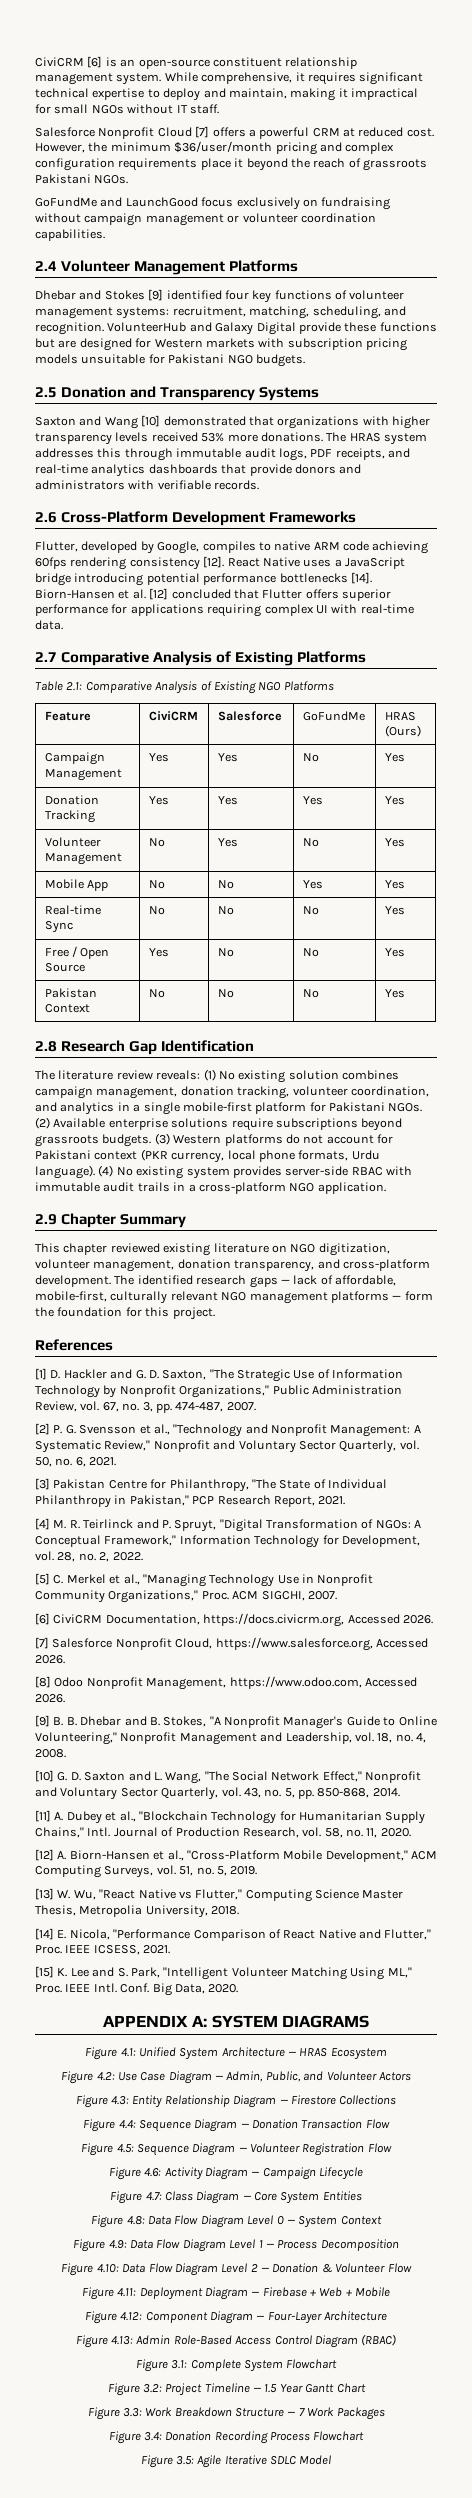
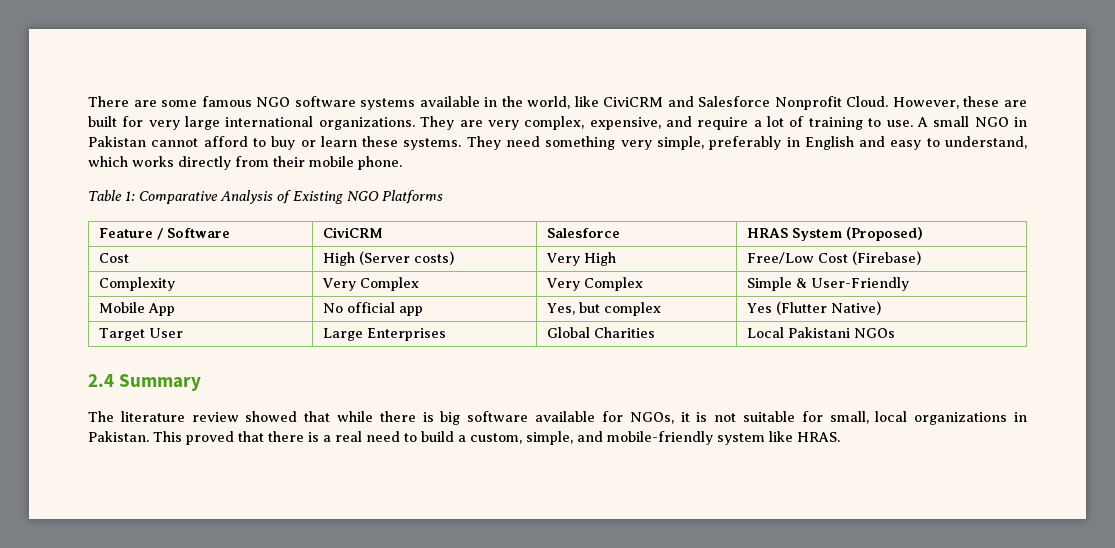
- CiviCRM [6] is an open-source constituent relationship management system. While comprehensive, it requires significant technical expertise to deploy and maintain, making it impractical for small NGOs without IT staff.
- Salesforce Nonprofit Cloud [7] offers a powerful CRM at reduced cost. However, the minimum $36/user/month pricing and complex configuration requirements place it beyond the reach of grassroots Pakistani NGOs.
- GoFundMe and LaunchGood focus exclusively on fundraising without campaign management or volunteer coordination capabilities.
- 2.4 Volunteer Management Platforms
- Dhebar and Stokes [9] identified four key functions of volunteer management systems: recruitment, matching, scheduling, and recognition. VolunteerHub and Galaxy Digital provide these functions but are designed for Western markets with subscription pricing models unsuitable for Pakistani NGO budgets.
- 2.5 Donation and Transparency Systems
- Saxton and Wang [10] demonstrated that organizations with higher transparency levels received 53% more donations. The HRAS system addresses this through immutable audit logs, PDF receipts, and real-time analytics dashboards that provide donors and administrators with verifiable records.
- 2.6 Cross-Platform Development Frameworks
- Flutter, developed by Google, compiles to native ARM code achieving 60fps rendering consistency [12]. React Native uses a JavaScript bridge introducing potential performance bottlenecks [14]. Biorn-Hansen et al. [12] concluded that Flutter offers superior performance for applications requiring complex UI with real-time data.
- 2.7 Comparative Analysis of Existing Platforms
+ There are some famous NGO software systems available in the world, like CiviCRM and Salesforce Nonprofit Cloud. However, these are built for very large international organizations. They are very complex, expensive, and require a lot of training to use. A small NGO in Pakistan cannot afford to buy or learn these systems. They need something very simple, preferably in English and easy to understand, which works directly from their mobile phone.
- Table 2.1: Comparative Analysis of Existing NGO Platforms
+ Table 1: Comparative Analysis of Existing NGO Platforms
- Feature | CiviCRM | Salesforce | GoFundMe | HRAS (Ours)
- Campaign Management | Yes | Yes | No | Yes
- Donation Tracking | Yes | Yes | Yes | Yes
- Volunteer Management | No | Yes | No | Yes
- Mobile App | No | No | Yes | Yes
- Real-time Sync | No | No | No | Yes
- Free / Open Source | Yes | No | No | Yes
- Pakistan Context | No | No | No | Yes
- 2.8 Research Gap Identification
- The literature review reveals: (1) No existing solution combines campaign management, donation tracking, volunteer coordination, and analytics in a single mobile-first platform for Pakistani NGOs. (2) Available enterprise solutions require subscriptions beyond grassroots budgets. (3) Western platforms do not account for Pakistani context (PKR currency, local phone formats, Urdu language). (4) No existing system provides server-side RBAC with immutable audit trails in a cross-platform NGO application.
- 2.9 Chapter Summary
- This chapter reviewed existing literature on NGO digitization, volunteer management, donation transparency, and cross-platform development. The identified research gaps — lack of affordable, mobile-first, culturally relevant NGO management platforms — form the foundation for this project.
- References
- [1] D. Hackler and G. D. Saxton, "The Strategic Use of Information Technology by Nonprofit Organizations," Public Administration Review, vol. 67, no. 3, pp. 474-487, 2007.
- [2] P. G. Svensson et al., "Technology and Nonprofit Management: A Systematic Review," Nonprofit and Voluntary Sector Quarterly, vol. 50, no. 6, 2021.
- [3] Pakistan Centre for Philanthropy, "The State of Individual Philanthropy in Pakistan," PCP Research Report, 2021.
- [4] M. R. Teirlinck and P. Spruyt, "Digital Transformation of NGOs: A Conceptual Framework," Information Technology for Development, vol. 28, no. 2, 2022.
- [5] C. Merkel et al., "Managing Technology Use in Nonprofit Community Organizations," Proc. ACM SIGCHI, 2007.
- [6] CiviCRM Documentation, https://docs.civicrm.org, Accessed 2026.
- [7] Salesforce Nonprofit Cloud, https://www.salesforce.org, Accessed 2026.
- [8] Odoo Nonprofit Management, https://www.odoo.com, Accessed 2026.
- [9] B. B. Dhebar and B. Stokes, "A Nonprofit Manager's Guide to Online Volunteering," Nonprofit Management and Leadership, vol. 18, no. 4, 2008.
- [10] G. D. Saxton and L. Wang, "The Social Network Effect," Nonprofit and Voluntary Sector Quarterly, vol. 43, no. 5, pp. 850-868, 2014.
- [11] A. Dubey et al., "Blockchain Technology for Humanitarian Supply Chains," Intl. Journal of Production Research, vol. 58, no. 11, 2020.
- [12] A. Biorn-Hansen et al., "Cross-Platform Mobile Development," ACM Computing Surveys, vol. 51, no. 5, 2019.
- [13] W. Wu, "React Native vs Flutter," Computing Science Master Thesis, Metropolia University, 2018.
- [14] E. Nicola, "Performance Comparison of React Native and Flutter," Proc. IEEE ICSESS, 2021.
- [15] K. Lee and S. Park, "Intelligent Volunteer Matching Using ML," Proc. IEEE Intl. Conf. Big Data, 2020.
- APPENDIX A: SYSTEM DIAGRAMS
- Figure 4.1: Unified System Architecture — HRAS Ecosystem
- Figure 4.2: Use Case Diagram — Admin, Public, and Volunteer Actors
- Figure 4.3: Entity Relationship Diagram — Firestore Collections
- Figure 4.4: Sequence Diagram — Donation Transaction Flow
- Figure 4.5: Sequence Diagram — Volunteer Registration Flow
- Figure 4.6: Activity Diagram — Campaign Lifecycle
- Figure 4.7: Class Diagram — Core System Entities
- Figure 4.8: Data Flow Diagram Level 0 — System Context
- Figure 4.9: Data Flow Diagram Level 1 — Process Decomposition
- Figure 4.10: Data Flow Diagram Level 2 — Donation & Volunteer Flow
- Figure 4.11: Deployment Diagram — Firebase + Web + Mobile
- Figure 4.12: Component Diagram — Four-Layer Architecture
- Figure 4.13: Admin Role-Based Access Control Diagram (RBAC)
- Figure 3.1: Complete System Flowchart
- Figure 3.2: Project Timeline — 1.5 Year Gantt Chart
- Figure 3.3: Work Breakdown Structure — 7 Work Packages
- Figure 3.4: Donation Recording Process Flowchart
- Figure 3.5: Agile Iterative SDLC Model
+ Feature / Software | CiviCRM | Salesforce | HRAS System (Proposed)
+ Cost | High (Server costs) | Very High | Free/Low Cost (Firebase)
+ Complexity | Very Complex | Very Complex | Simple & User-Friendly
+ Mobile App | No official app | Yes, but complex | Yes (Flutter Native)
+ Target User | Large Enterprises | Global Charities | Local Pakistani NGOs
+ 2.4 Summary
+ The literature review showed that while there is big software available for NGOs, it is not suitable for small, local organizations in Pakistan. This proved that there is a real need to build a custom, simple, and mobile-friendly system like HRAS.

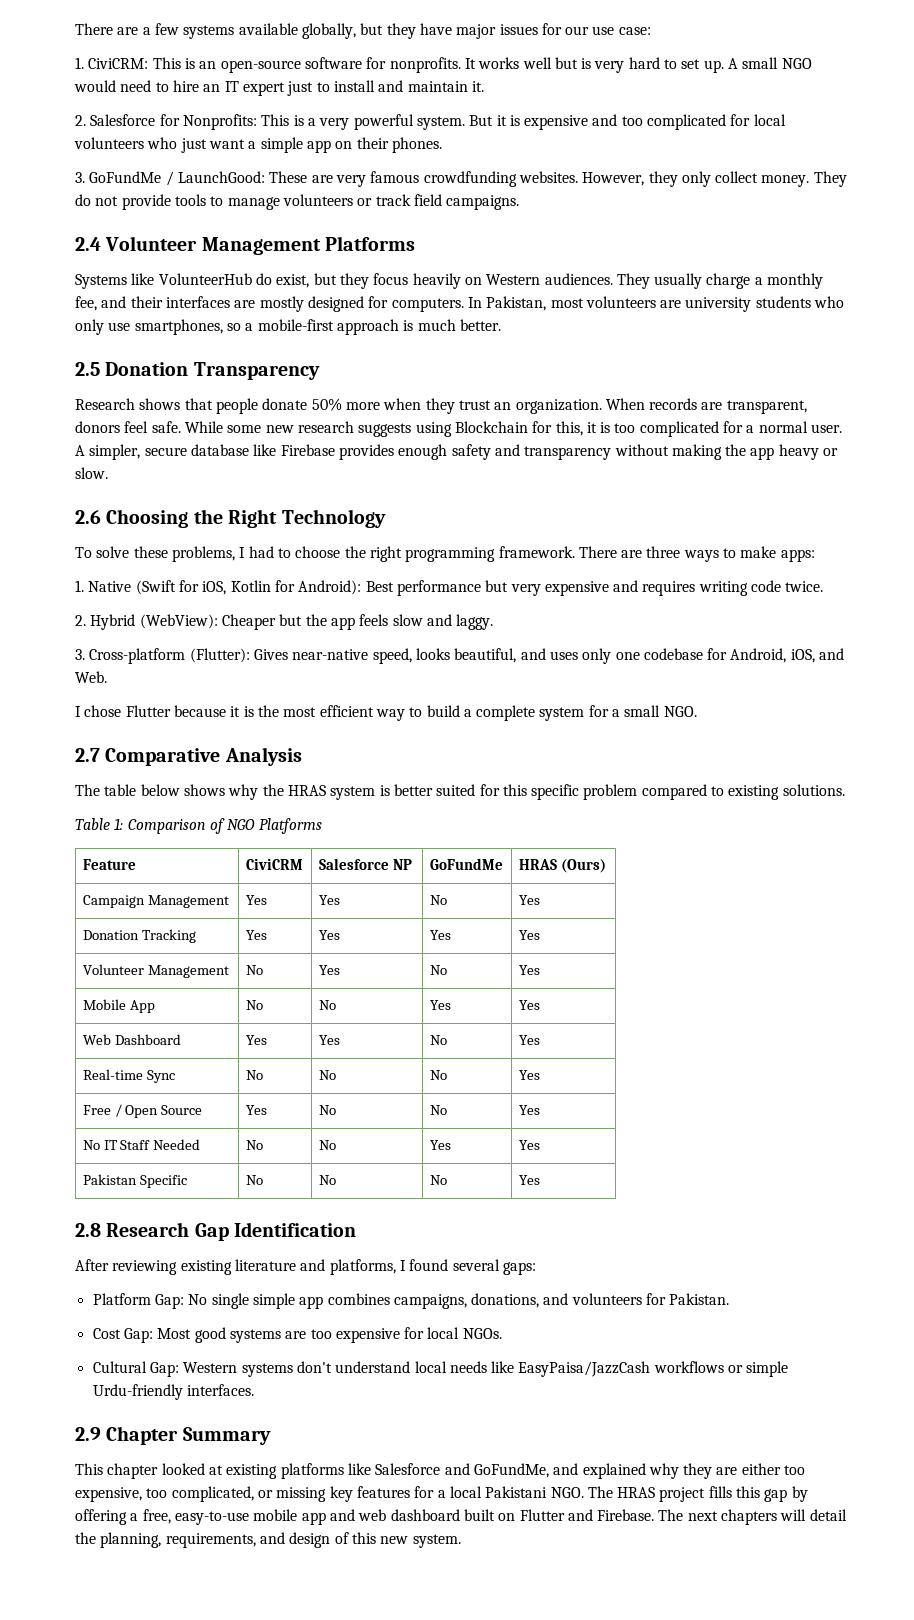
- There are some famous NGO software systems available in the world, like CiviCRM and Salesforce Nonprofit Cloud. However, these are built for very large international organizations. They are very complex, expensive, and require a lot of training to use. A small NGO in Pakistan cannot afford to buy or learn these systems. They need something very simple, preferably in English and easy to understand, which works directly from their mobile phone.
- Table 1: Comparative Analysis of Existing NGO Platforms
+ There are a few systems available globally, but they have major issues for our use case:
+ 1. CiviCRM: This is an open-source software for nonprofits. It works well but is very hard to set up. A small NGO would need to hire an IT expert just to install and maintain it.
+ 2. Salesforce for Nonprofits: This is a very powerful system. But it is expensive and too complicated for local volunteers who just want a simple app on their phones.
+ 3. GoFundMe / LaunchGood: These are very famous crowdfunding websites. However, they only collect money. They do not provide tools to manage volunteers or track field campaigns.
+ 2.4 Volunteer Management Platforms
+ Systems like VolunteerHub do exist, but they focus heavily on Western audiences. They usually charge a monthly fee, and their interfaces are mostly designed for computers. In Pakistan, most volunteers are university students who only use smartphones, so a mobile-first approach is much better.
+ 2.5 Donation Transparency
+ Research shows that people donate 50% more when they trust an organization. When records are transparent, donors feel safe. While some new research suggests using Blockchain for this, it is too complicated for a normal user. A simpler, secure database like Firebase provides enough safety and transparency without making the app heavy or slow.
+ 2.6 Choosing the Right Technology
+ To solve these problems, I had to choose the right programming framework. There are three ways to make apps:
+ 1. Native (Swift for iOS, Kotlin for Android): Best performance but very expensive and requires writing code twice.
+ 2. Hybrid (WebView): Cheaper but the app feels slow and laggy.
+ 3. Cross-platform (Flutter): Gives near-native speed, looks beautiful, and uses only one codebase for Android, iOS, and Web.
+ I chose Flutter because it is the most efficient way to build a complete system for a small NGO.
+ 2.7 Comparative Analysis
+ The table below shows why the HRAS system is better suited for this specific problem compared to existing solutions.
+ Table 1: Comparison of NGO Platforms
- Feature / Software | CiviCRM | Salesforce | HRAS System (Proposed)
- Cost | High (Server costs) | Very High | Free/Low Cost (Firebase)
- Complexity | Very Complex | Very Complex | Simple & User-Friendly
- Mobile App | No official app | Yes, but complex | Yes (Flutter Native)
- Target User | Large Enterprises | Global Charities | Local Pakistani NGOs
- 2.4 Summary
- The literature review showed that while there is big software available for NGOs, it is not suitable for small, local organizations in Pakistan. This proved that there is a real need to build a custom, simple, and mobile-friendly system like HRAS.
+ Feature | CiviCRM | Salesforce NP | GoFundMe | HRAS (Ours)
+ Campaign Management | Yes | Yes | No | Yes
+ Donation Tracking | Yes | Yes | Yes | Yes
+ Volunteer Management | No | Yes | No | Yes
+ Mobile App | No | No | Yes | Yes
+ Web Dashboard | Yes | Yes | No | Yes
+ Real-time Sync | No | No | No | Yes
+ Free / Open Source | Yes | No | No | Yes
+ No IT Staff Needed | No | No | Yes | Yes
+ Pakistan Specific | No | No | No | Yes
+ 2.8 Research Gap Identification
+ After reviewing existing literature and platforms, I found several gaps:
+ Platform Gap: No single simple app combines campaigns, donations, and volunteers for Pakistan.
+ Cost Gap: Most good systems are too expensive for local NGOs.
+ Cultural Gap: Western systems don't understand local needs like EasyPaisa/JazzCash workflows or simple Urdu-friendly interfaces.
+ 2.9 Chapter Summary
+ This chapter looked at existing platforms like Salesforce and GoFundMe, and explained why they are either too expensive, too complicated, or missing key features for a local Pakistani NGO. The HRAS project fills this gap by offering a free, easy-to-use mobile app and web dashboard built on Flutter and Firebase. The next chapters will detail the planning, requirements, and design of this new system.

